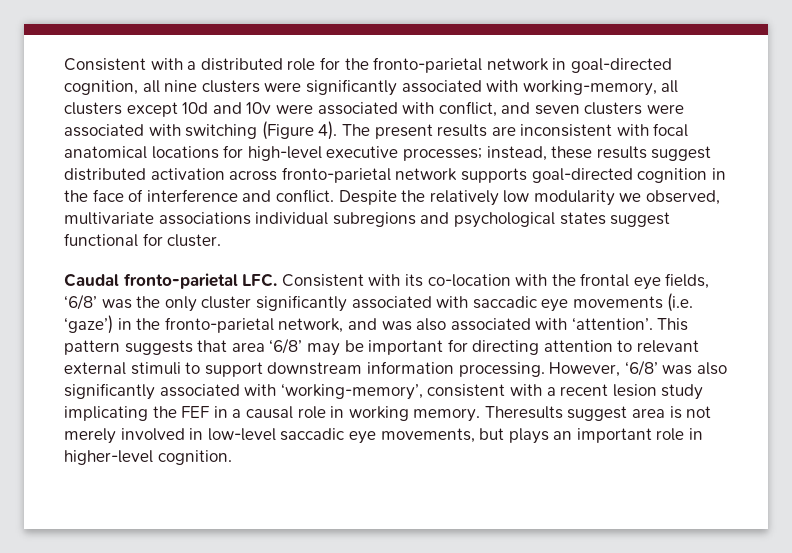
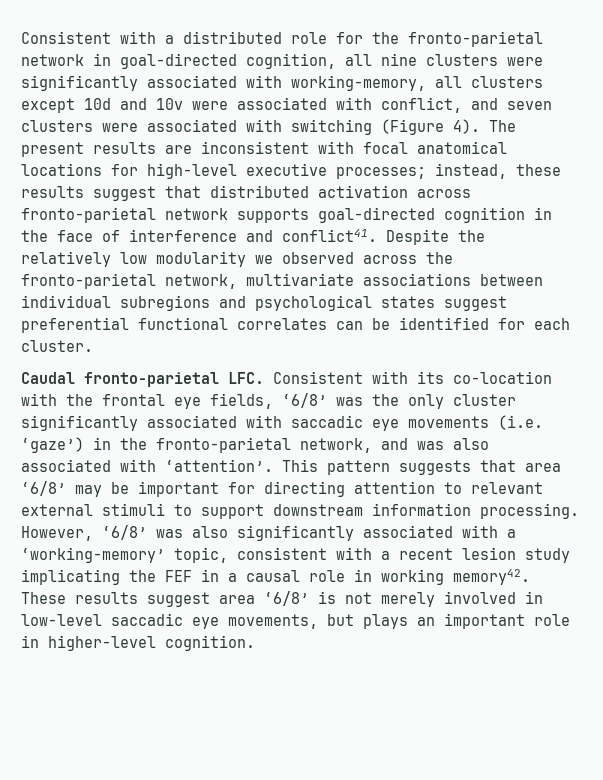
- The present results are inconsistent with focal anatomical locations for high-level executive processes; instead, these results suggest distributed activation across fronto-parietal network supports goal-directed cognition in the face of interference and conflict.
+ The present results are inconsistent with focal anatomical locations for high-level executive processes; instead, these results suggest that distributed activation across fronto-parietal network supports goal-directed cognition in the face of interference and conflict41.
- Despite the relatively low modularity we observed, multivariate associations individual subregions and psychological states suggest functional for cluster.
+ Despite the relatively low modularity we observed across the fronto-parietal network, multivariate associations between individual subregions and psychological states suggest preferential functional correlates can be identified for each cluster.
- However, ‘6/8’ was also significantly associated with ‘working-memory’, consistent with a recent lesion study implicating the FEF in a causal role in working memory. Theresults suggest area is not merely involved in low-level saccadic eye movements, but plays an important role in higher-level cognition.
+ However, ‘6/8’ was also significantly associated with a ‘working-memory’ topic, consistent with a recent lesion study implicating the FEF in a causal role in working memory42. These results suggest area ‘6/8’ is not merely involved in low-level saccadic eye movements, but plays an important role in higher-level cognition.

